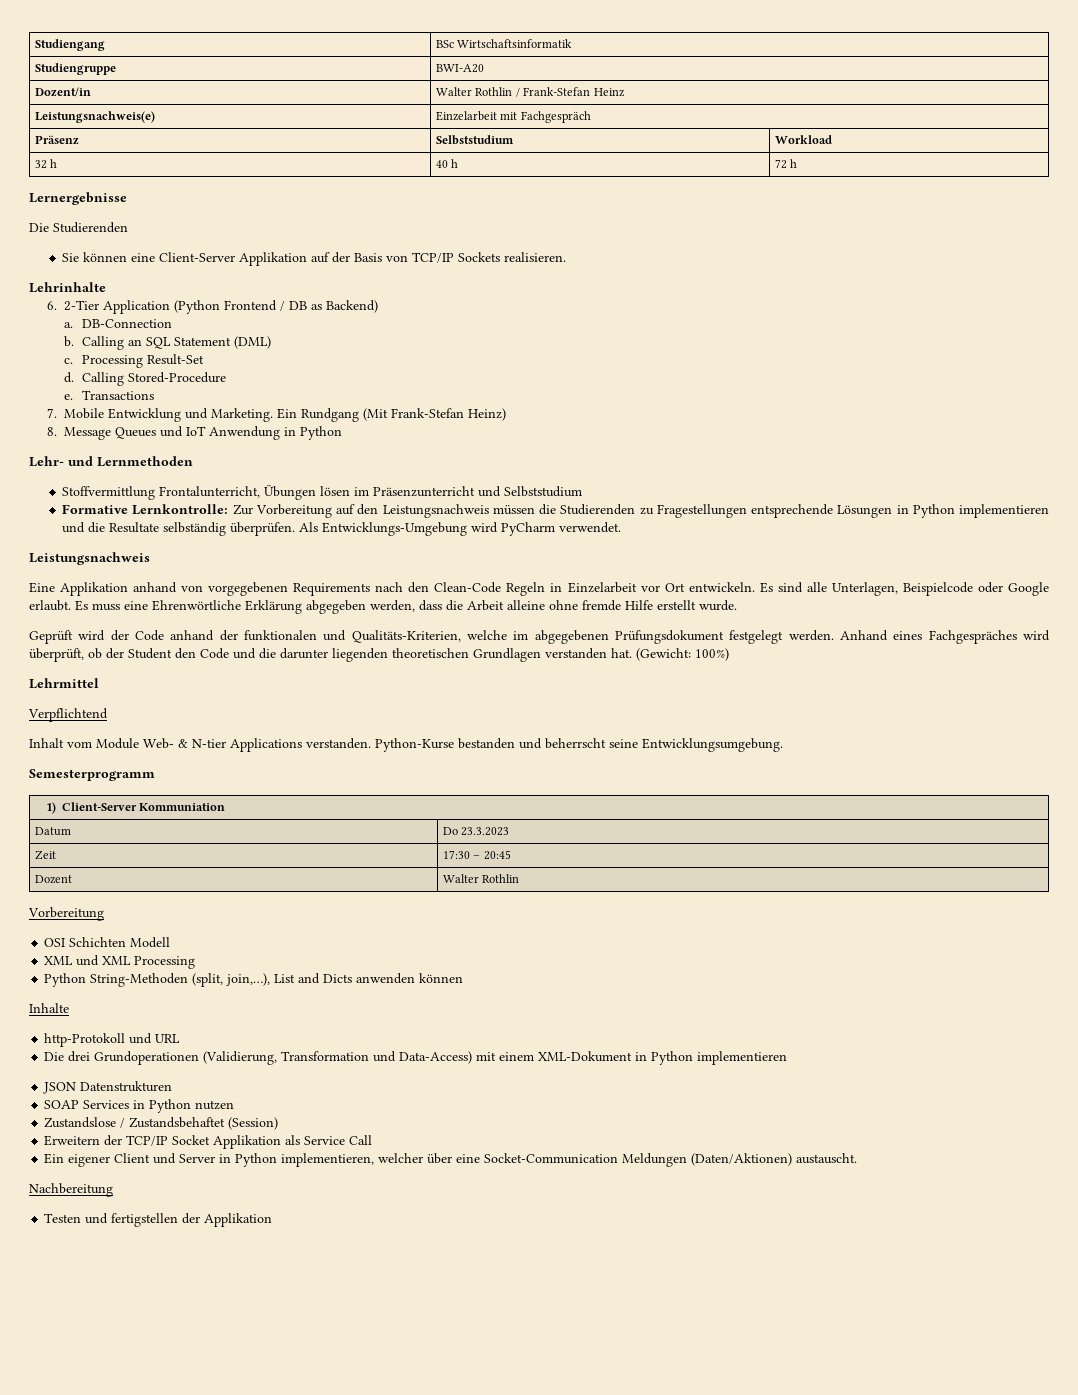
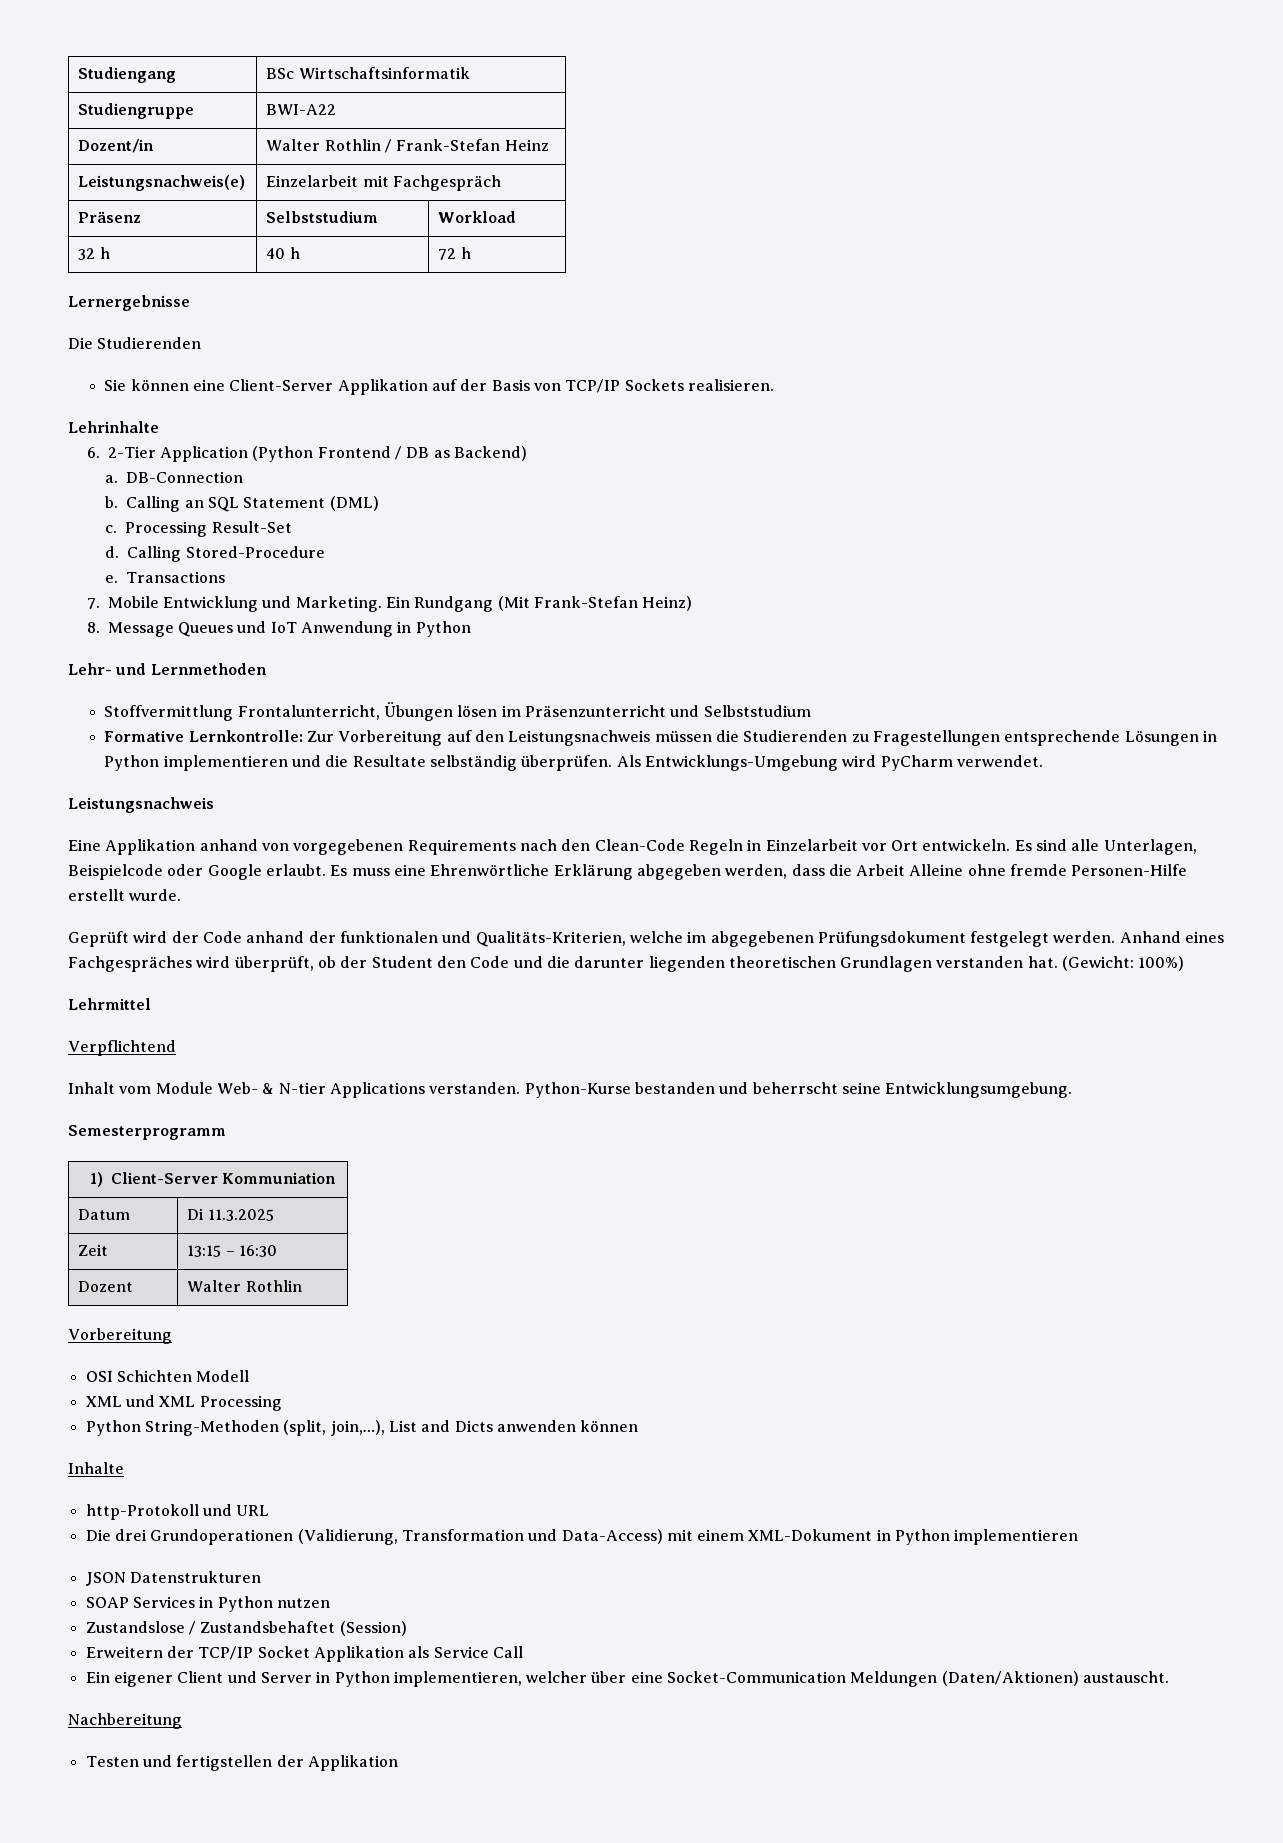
- Studiengruppe | BWI-A20
+ Studiengruppe | BWI-A22
- Es muss eine Ehrenwörtliche Erklärung abgegeben werden, dass die Arbeit alleine ohne fremde Hilfe erstellt wurde.
+ Es muss eine Ehrenwörtliche Erklärung abgegeben werden, dass die Arbeit Alleine ohne fremde Personen-Hilfe erstellt wurde.
- Datum | Do 23.3.2023
+ Datum | Di 11.3.2025
- Zeit | 17:30 – 20:45
+ Zeit | 13:15 – 16:30

